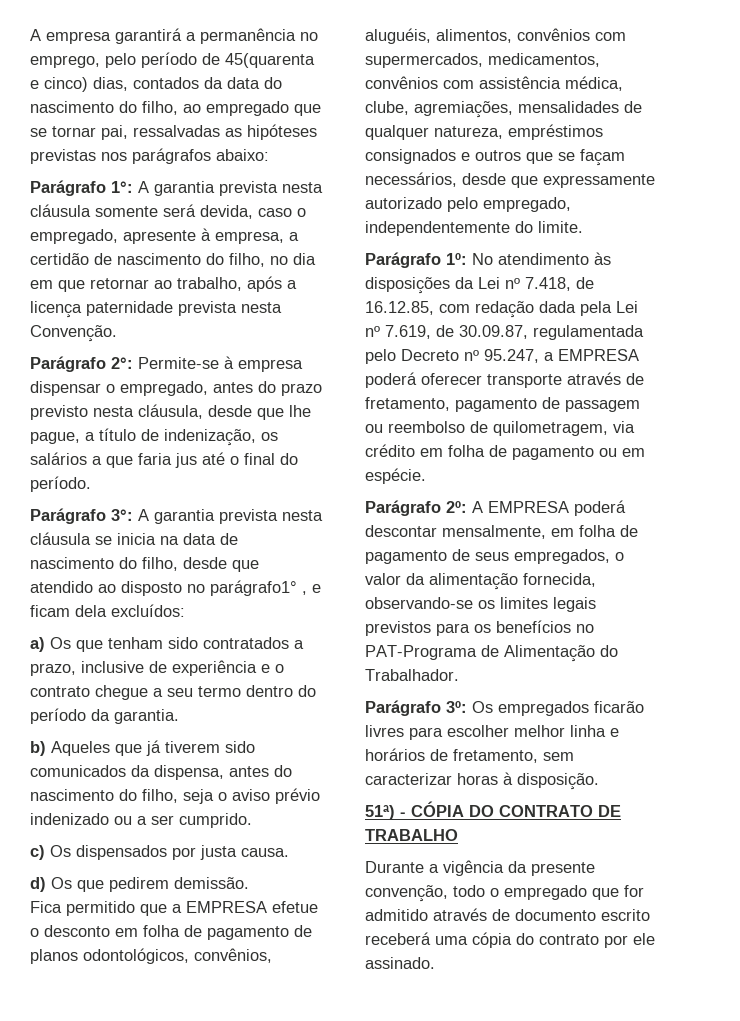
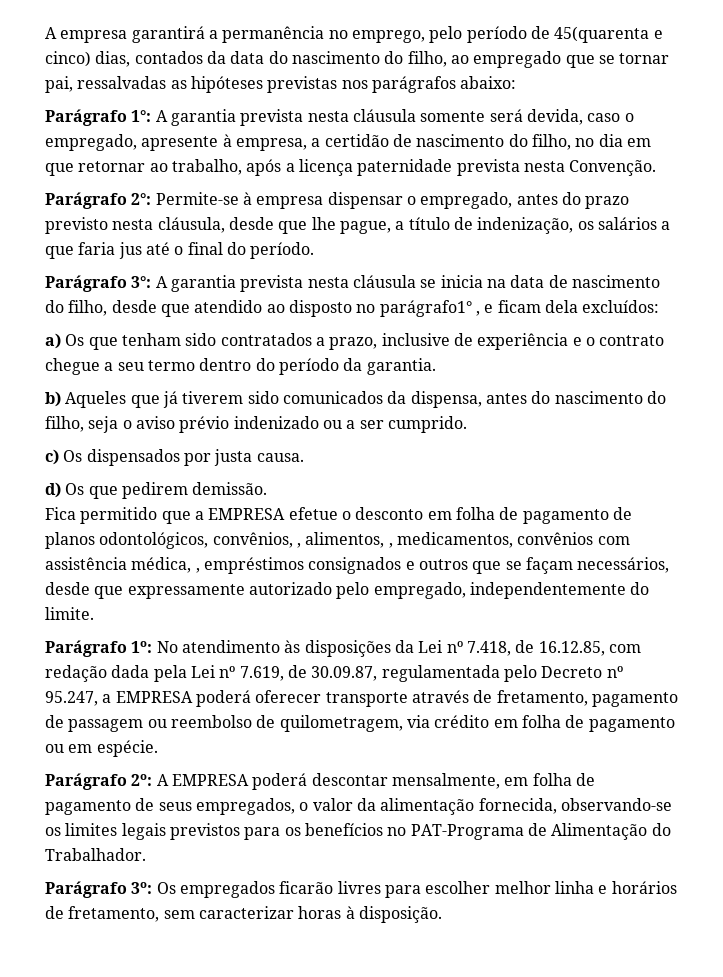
- Fica permitido que a EMPRESA efetue o desconto em folha de pagamento de planos odontológicos, convênios, aluguéis, alimentos, convênios com supermercados, medicamentos, convênios com assistência médica, clube, agremiações, mensalidades de qualquer natureza, empréstimos consignados e outros que se façam necessários, desde que expressamente autorizado pelo empregado, independentemente do limite.
+ Fica permitido que a EMPRESA efetue o desconto em folha de pagamento de planos odontológicos, convênios, , alimentos, , medicamentos, convênios com assistência médica, , empréstimos consignados e outros que se façam necessários, desde que expressamente autorizado pelo empregado, independentemente do limite.
- 51ª) - CÓPIA DO CONTRATO DE TRABALHO
- Durante a vigência da presente convenção, todo o empregado que for admitido através de documento escrito receberá uma cópia do contrato por ele assinado.

